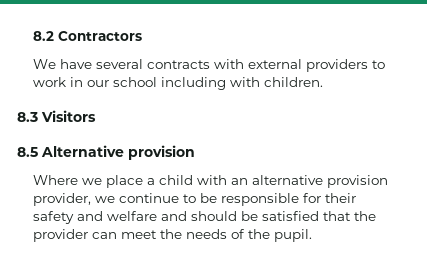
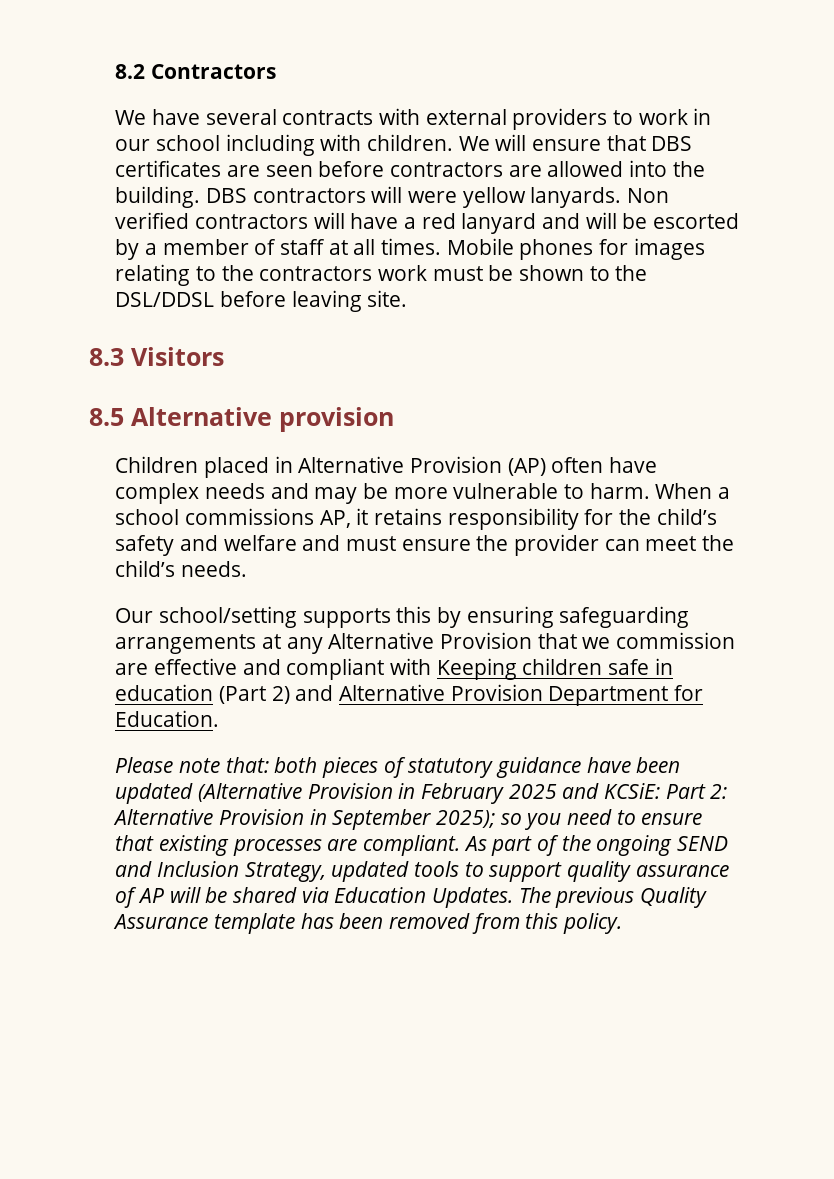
+ We will ensure that DBS certificates are seen before contractors are allowed into the building. DBS contractors will were yellow lanyards. Non verified contractors will have a red lanyard and will be escorted by a member of staff at all times. Mobile phones for images relating to the contractors work must be shown to the DSL/DDSL before leaving site.
- Where we place a child with an alternative provision provider, we continue to be responsible for their safety and welfare and should be satisfied that the provider can meet the needs of the pupil.
+ Children placed in Alternative Provision (AP) often have complex needs and may be more vulnerable to harm. When a school commissions AP, it retains responsibility for the child’s safety and welfare and must ensure the provider can meet the child’s needs.
+ Our school/setting supports this by ensuring safeguarding arrangements at any Alternative Provision that we commission are effective and compliant with Keeping children safe in education (Part 2) and Alternative Provision Department for Education.
+ Please note that: both pieces of statutory guidance have been updated (Alternative Provision in February 2025 and KCSiE: Part 2: Alternative Provision in September 2025); so you need to ensure that existing processes are compliant. As part of the ongoing SEND and Inclusion Strategy, updated tools to support quality assurance of AP will be shared via Education Updates. The previous Quality Assurance template has been removed from this policy.

